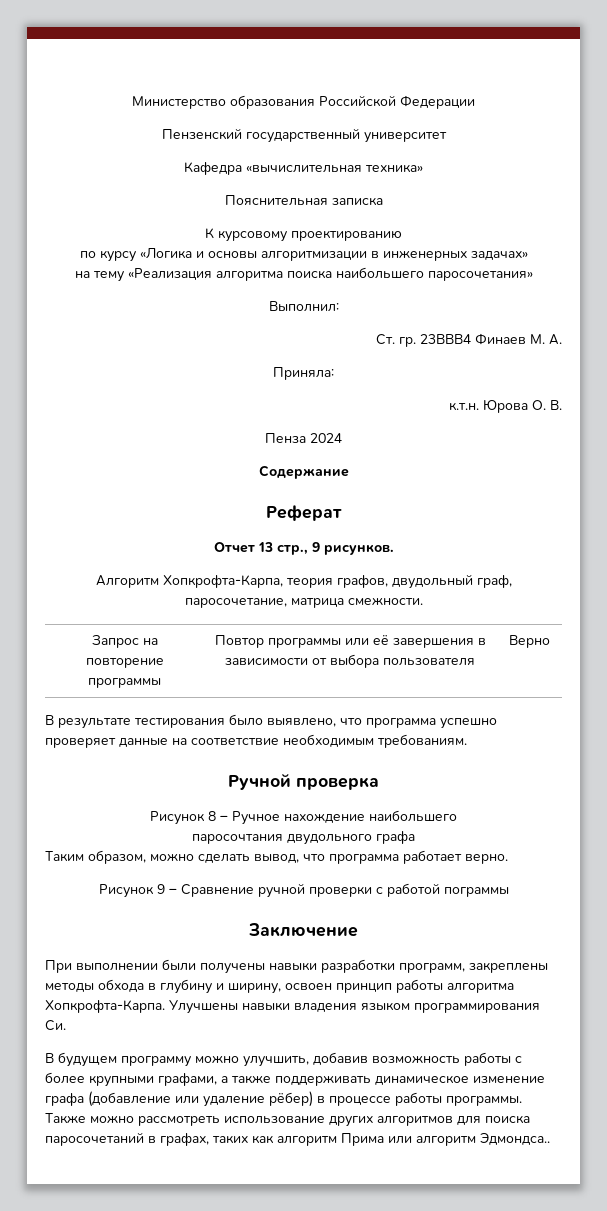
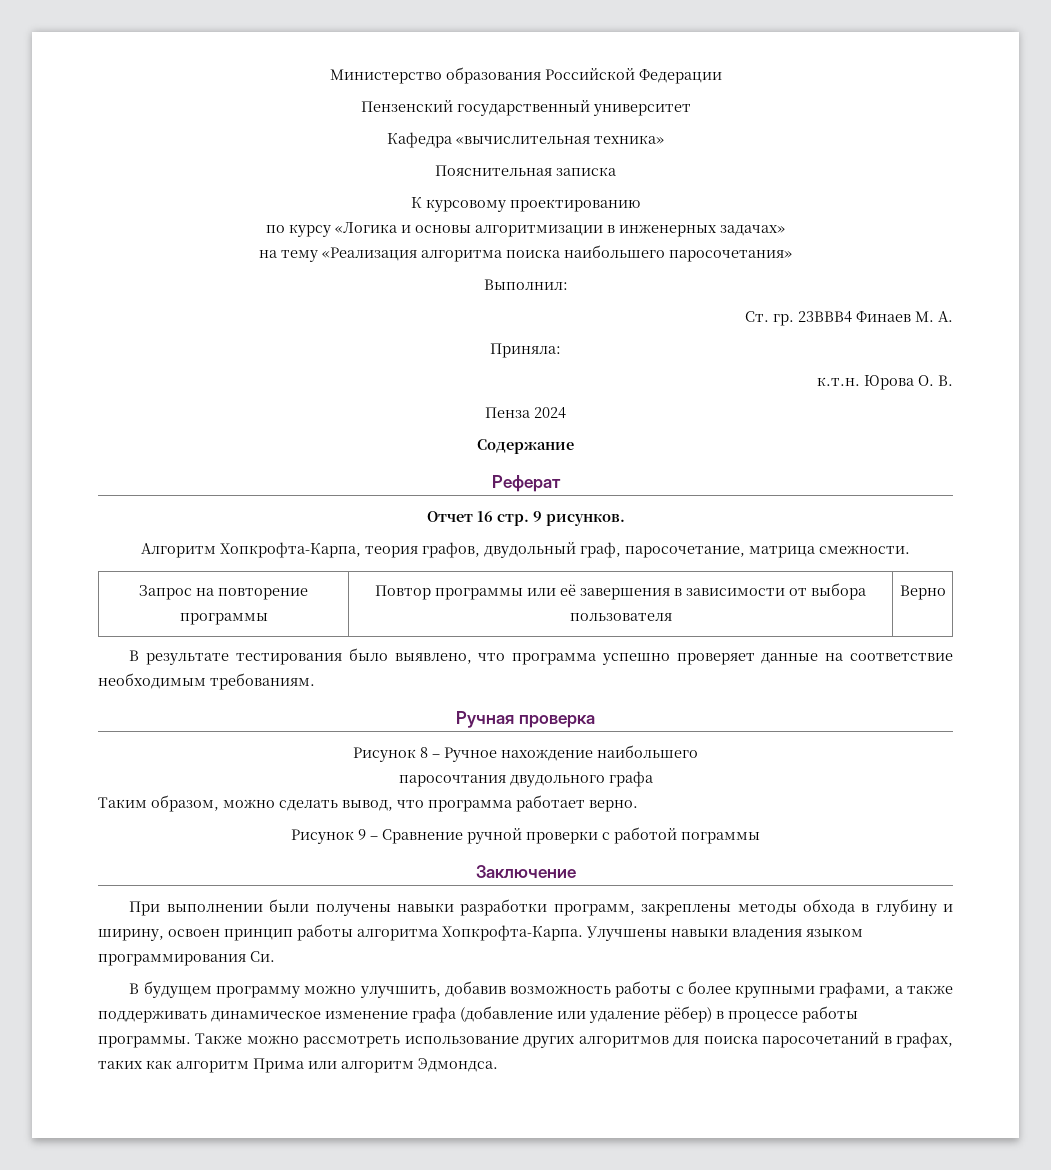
- Отчет 13 стр., 9 рисунков.
+ Отчет 16 стр. 9 рисунков.
- Ручной проверка
+ Ручная проверка
- Также можно рассмотреть использование других алгоритмов для поиска паросочетаний в графах, таких как алгоритм Прима или алгоритм Эдмондса..
+ Также можно рассмотреть использование других алгоритмов для поиска паросочетаний в графах, таких как алгоритм Прима или алгоритм Эдмондса.

